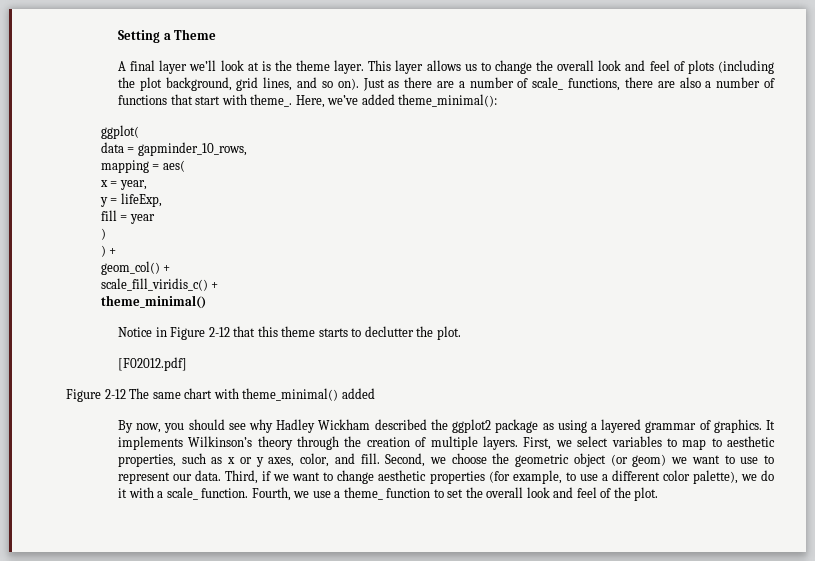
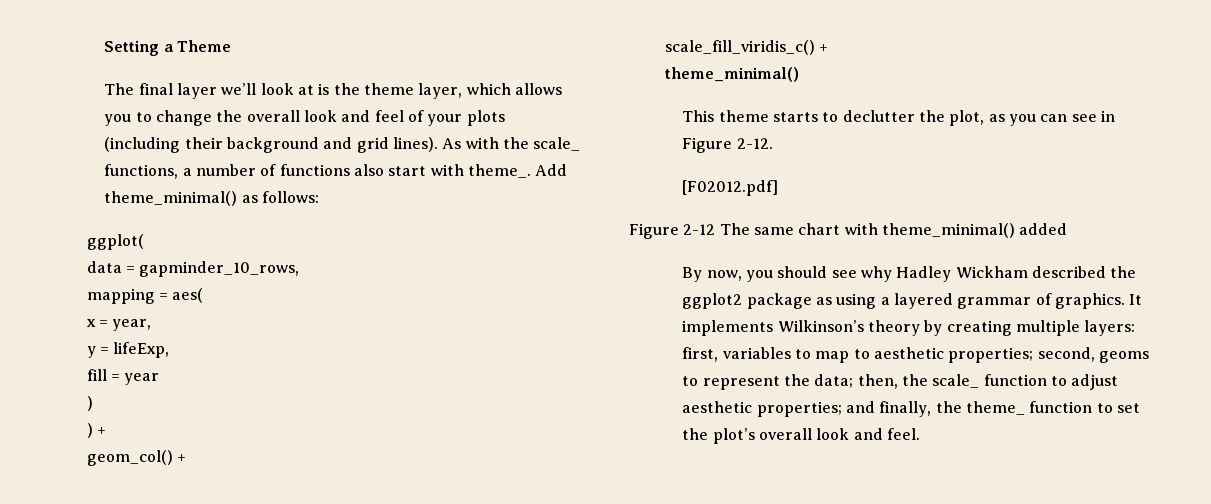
- A final layer we’ll look at is the theme layer. This layer allows us to change the overall look and feel of plots (including the plot background, grid lines, and so on). Just as there are a number of scale_ functions, there are also a number of functions that start with theme_.
+ The final layer we’ll look at is the theme layer, which allows you to change the overall look and feel of your plots (including their background and grid lines). As with the scale_ functions, a number of functions also start with theme_.
- Here, we’ve added theme_minimal():
+ Add theme_minimal() as follows:
- Notice in Figure 2-12 that this theme starts to declutter the plot.
+ This theme starts to declutter the plot, as you can see in Figure 2-12.
- It implements Wilkinson’s theory through the creation of multiple layers. First, we select variables to map to aesthetic properties, such as x or y axes, color, and fill. Second, we choose the geometric object (or geom) we want to use to represent our data. Third, if we want to change aesthetic properties (for example, to use a different color palette), we do it with a scale_ function. Fourth, we use a theme_ function to set the overall look and feel of the plot.
+ It implements Wilkinson’s theory by creating multiple layers: first, variables to map to aesthetic properties; second, geoms to represent the data; then, the scale_ function to adjust aesthetic properties; and finally, the theme_ function to set the plot’s overall look and feel.

